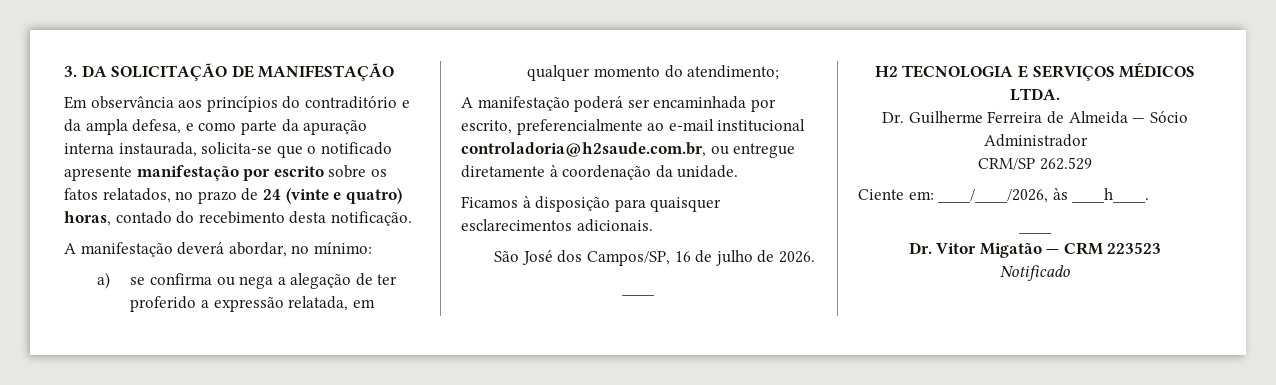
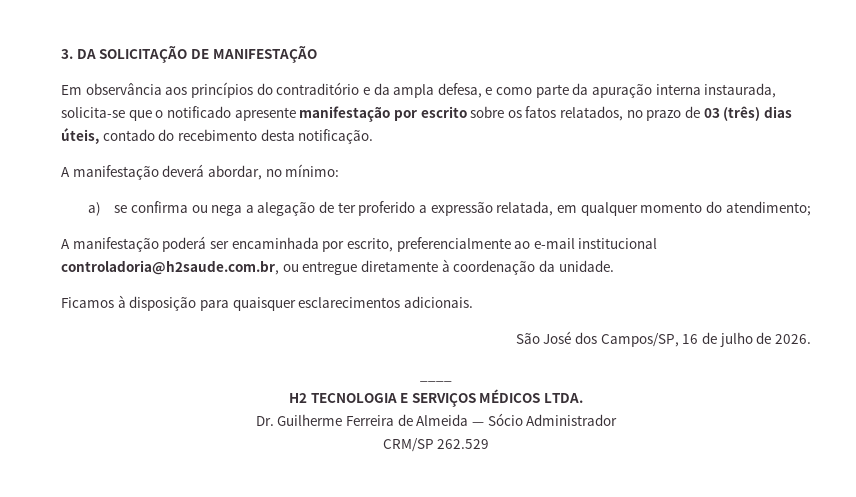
- Em observância aos princípios do contraditório e da ampla defesa, e como parte da apuração interna instaurada, solicita-se que o notificado apresente manifestação por escrito sobre os fatos relatados, no prazo de 24 (vinte e quatro) horas, contado do recebimento desta notificação.
+ Em observância aos princípios do contraditório e da ampla defesa, e como parte da apuração interna instaurada, solicita-se que o notificado apresente manifestação por escrito sobre os fatos relatados, no prazo de 03 (três) dias úteis, contado do recebimento desta notificação.
- Ciente em: ____/____/2026, às ____h____.
- ____
- Dr. Vitor Migatão — CRM 223523
- Notificado

